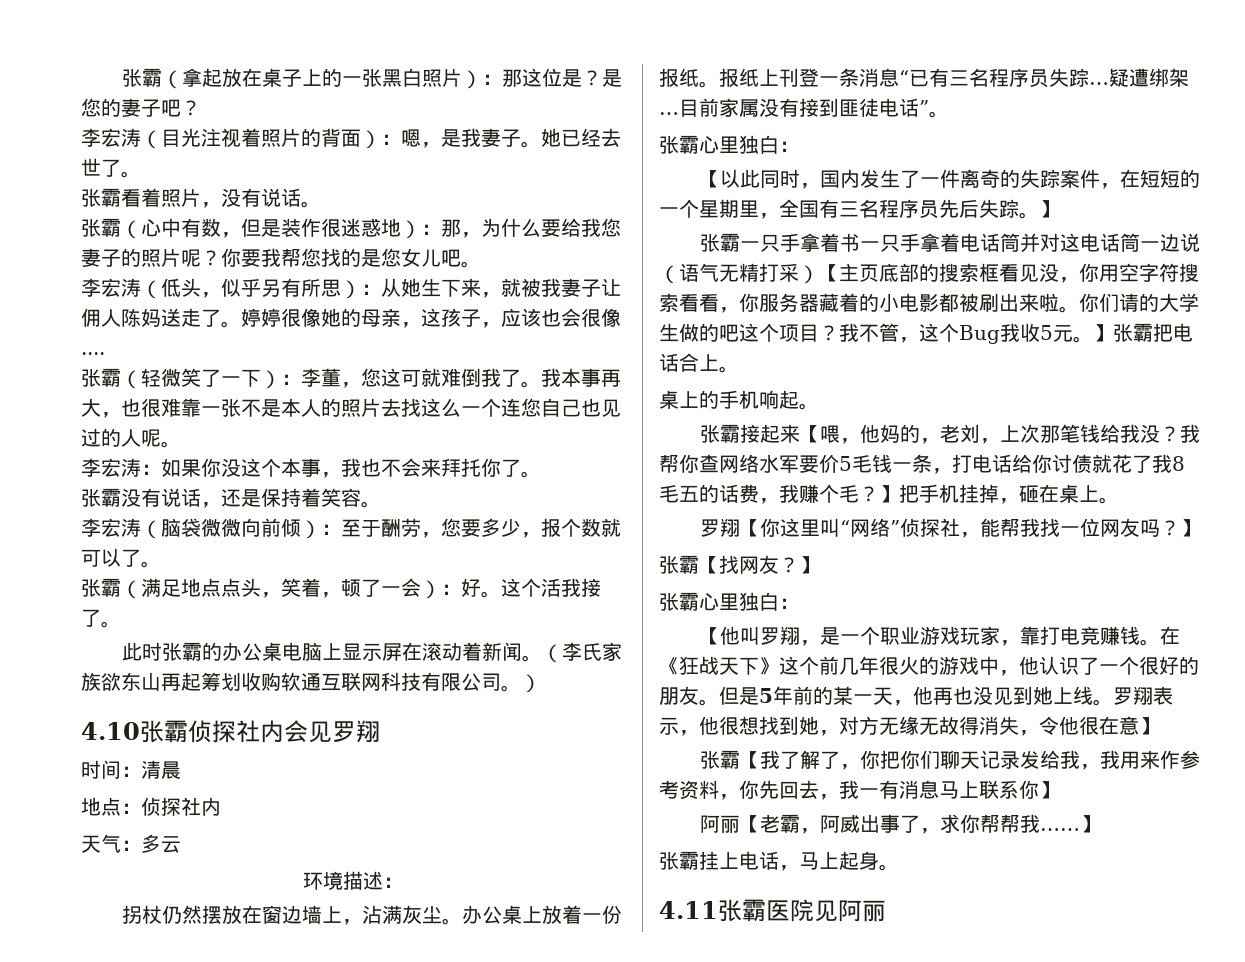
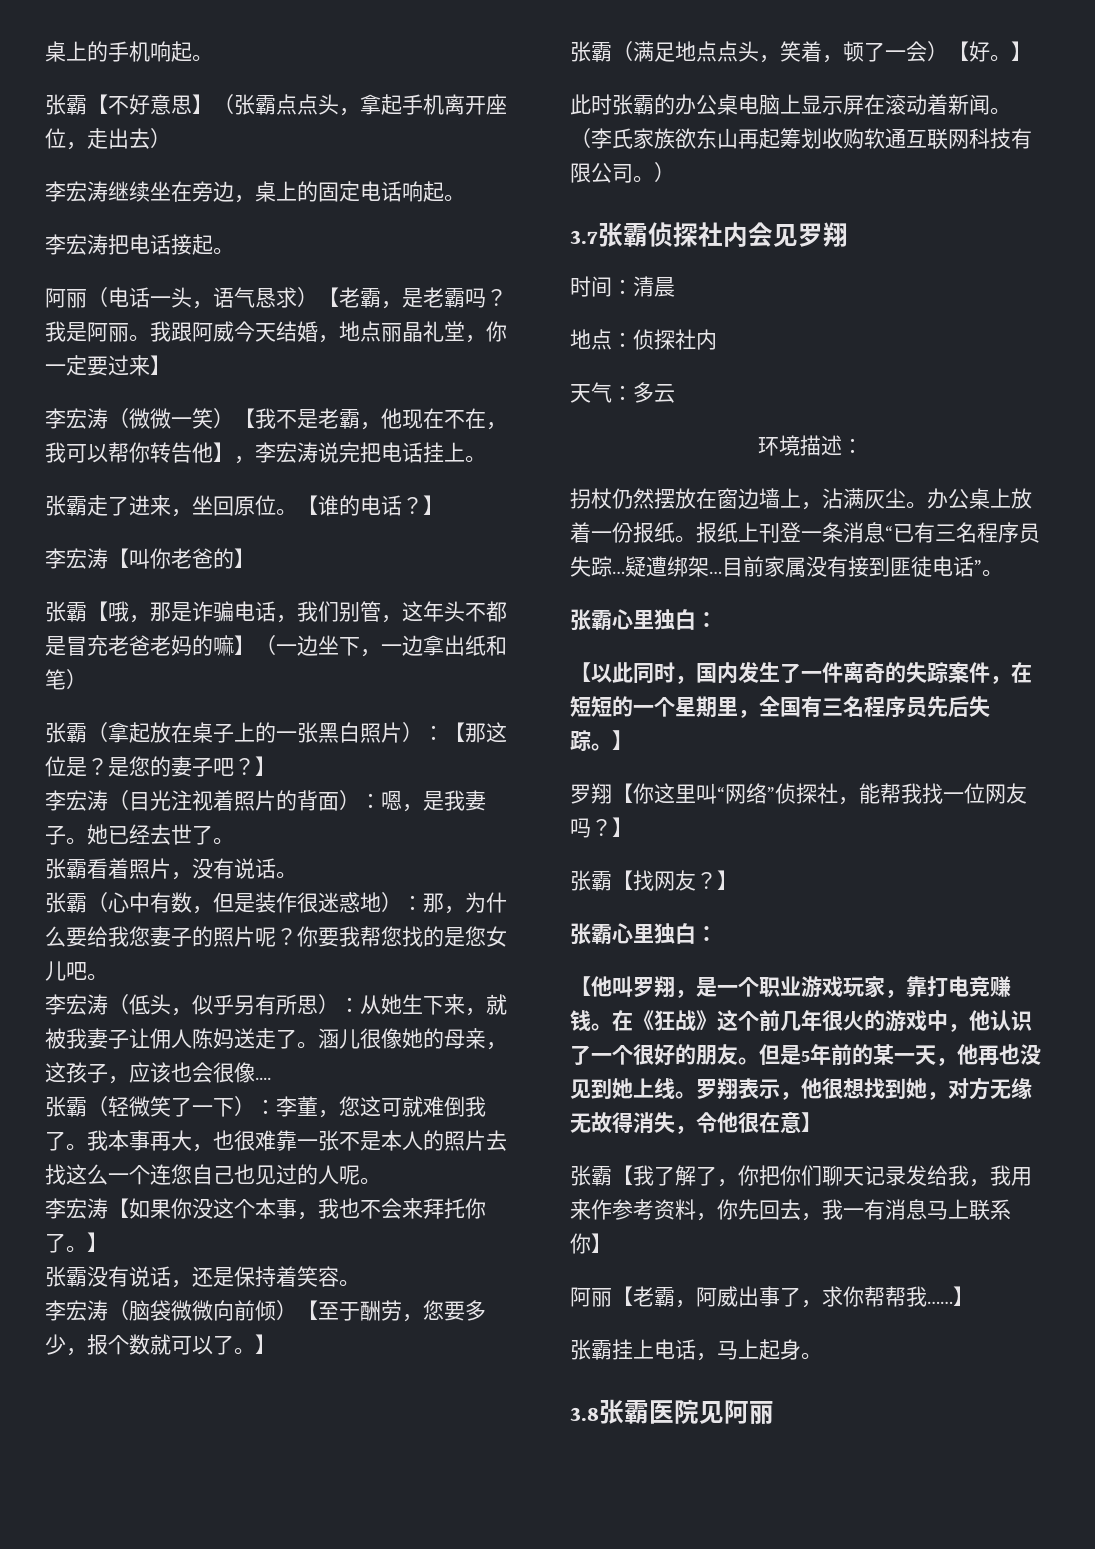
+ 桌上的手机响起。
+ 张霸【不好意思】（张霸点点头，拿起手机离开座位，走出去）
+ 李宏涛继续坐在旁边，桌上的固定电话响起。
+ 李宏涛把电话接起。
+ 阿丽（电话一头，语气恳求）【老霸，是老霸吗？我是阿丽。我跟阿威今天结婚，地点丽晶礼堂，你一定要过来】
+ 李宏涛（微微一笑）【我不是老霸，他现在不在，我可以帮你转告他】，李宏涛说完把电话挂上。
+ 张霸走了进来，坐回原位。【谁的电话？】
+ 李宏涛【叫你老爸的】
+ 张霸【哦，那是诈骗电话，我们别管，这年头不都是冒充老爸老妈的嘛】（一边坐下，一边拿出纸和笔）
- 张霸（拿起放在桌子上的一张黑白照片）：那这位是？
+ 张霸（拿起放在桌子上的一张黑白照片）：【那这位是？
- 是您的妻子吧？
+ 是您的妻子吧？】
- 婷婷很像她的母亲，这孩子，应该也会很像....
+ 涵儿很像她的母亲，这孩子，应该也会很像....
- 李宏涛：如果你没这个本事，我也不会来拜托你了。
+ 李宏涛【如果你没这个本事，我也不会来拜托你了。】
- 李宏涛（脑袋微微向前倾）：至于酬劳，您要多少，报个数就可以了。
+ 李宏涛（脑袋微微向前倾）【至于酬劳，您要多少，报个数就可以了。】
- 张霸（满足地点点头，笑着，顿了一会）：好。这个活我接了。
+ 张霸（满足地点点头，笑着，顿了一会）【好。】
- 4.10张霸侦探社内会见罗翔
+ 3.7张霸侦探社内会见罗翔
- 张霸一只手拿着书一只手拿着电话筒并对这电话筒一边说（语气无精打采）【主页底部的搜索框看见没，你用空字符搜索看看，你服务器藏着的小电影都被刷出来啦。你们请的大学生做的吧这个项目？我不管，这个Bug我收5元。】张霸把电话合上。
- 桌上的手机响起。
- 张霸接起来【喂，他妈的，老刘，上次那笔钱给我没？我帮你查网络水军要价5毛钱一条，打电话给你讨债就花了我8毛五的话费，我赚个毛？】把手机挂掉，砸在桌上。
- 在《狂战天下》这个前几年很火的游戏中，他认识了一个很好的朋友。
+ 在《狂战》这个前几年很火的游戏中，他认识了一个很好的朋友。
- 4.11张霸医院见阿丽
+ 3.8张霸医院见阿丽

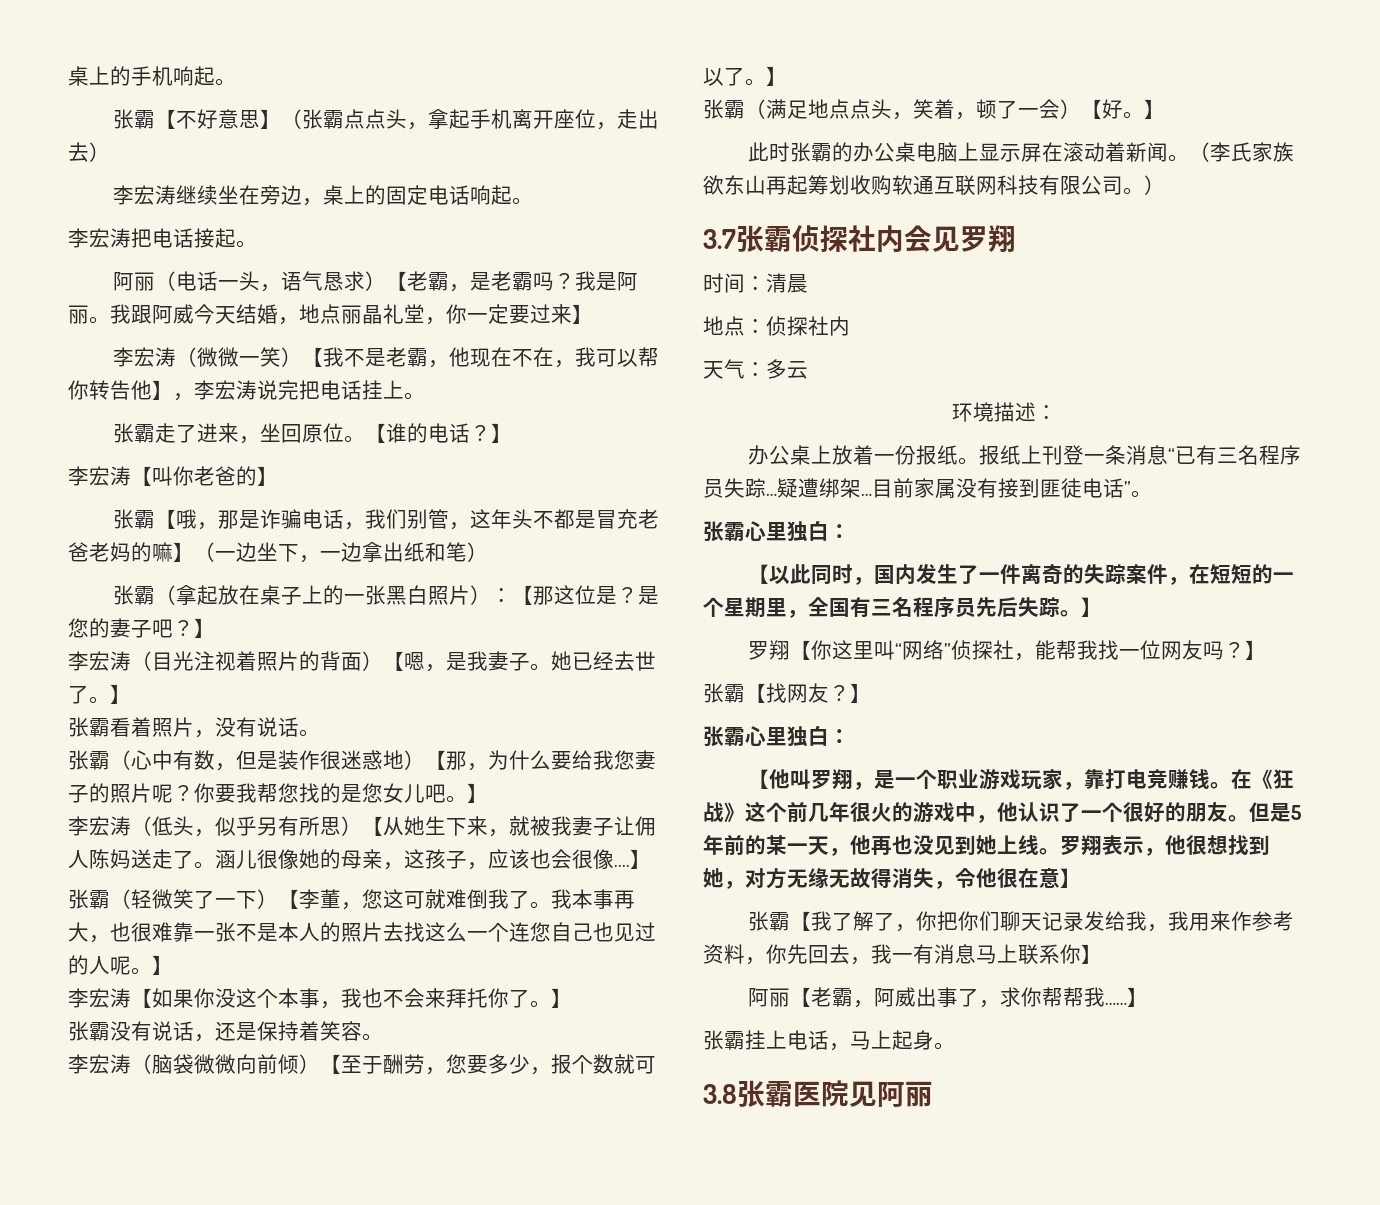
- 李宏涛（目光注视着照片的背面）：嗯，是我妻子。
+ 李宏涛（目光注视着照片的背面）【嗯，是我妻子。
- 她已经去世了。
+ 她已经去世了。】
- 张霸（心中有数，但是装作很迷惑地）：那，为什么要给我您妻子的照片呢？
+ 张霸（心中有数，但是装作很迷惑地）【那，为什么要给我您妻子的照片呢？
- 你要我帮您找的是您女儿吧。
+ 你要我帮您找的是您女儿吧。】
- 李宏涛（低头，似乎另有所思）：从她生下来，就被我妻子让佣人陈妈送走了。
+ 李宏涛（低头，似乎另有所思）【从她生下来，就被我妻子让佣人陈妈送走了。
- 涵儿很像她的母亲，这孩子，应该也会很像....
+ 涵儿很像她的母亲，这孩子，应该也会很像....】
- 张霸（轻微笑了一下）：李董，您这可就难倒我了。
+ 张霸（轻微笑了一下）【李董，您这可就难倒我了。
- 我本事再大，也很难靠一张不是本人的照片去找这么一个连您自己也见过的人呢。
+ 我本事再大，也很难靠一张不是本人的照片去找这么一个连您自己也见过的人呢。】
- 拐杖仍然摆放在窗边墙上，沾满灰尘。

